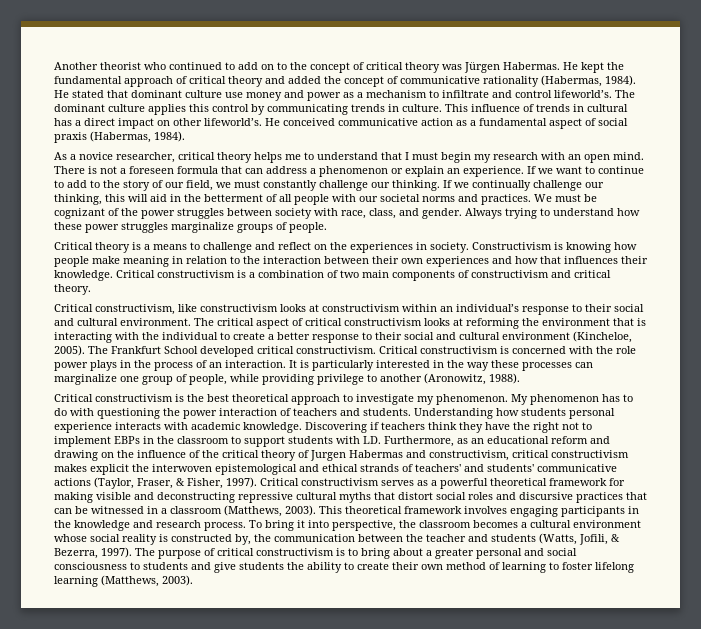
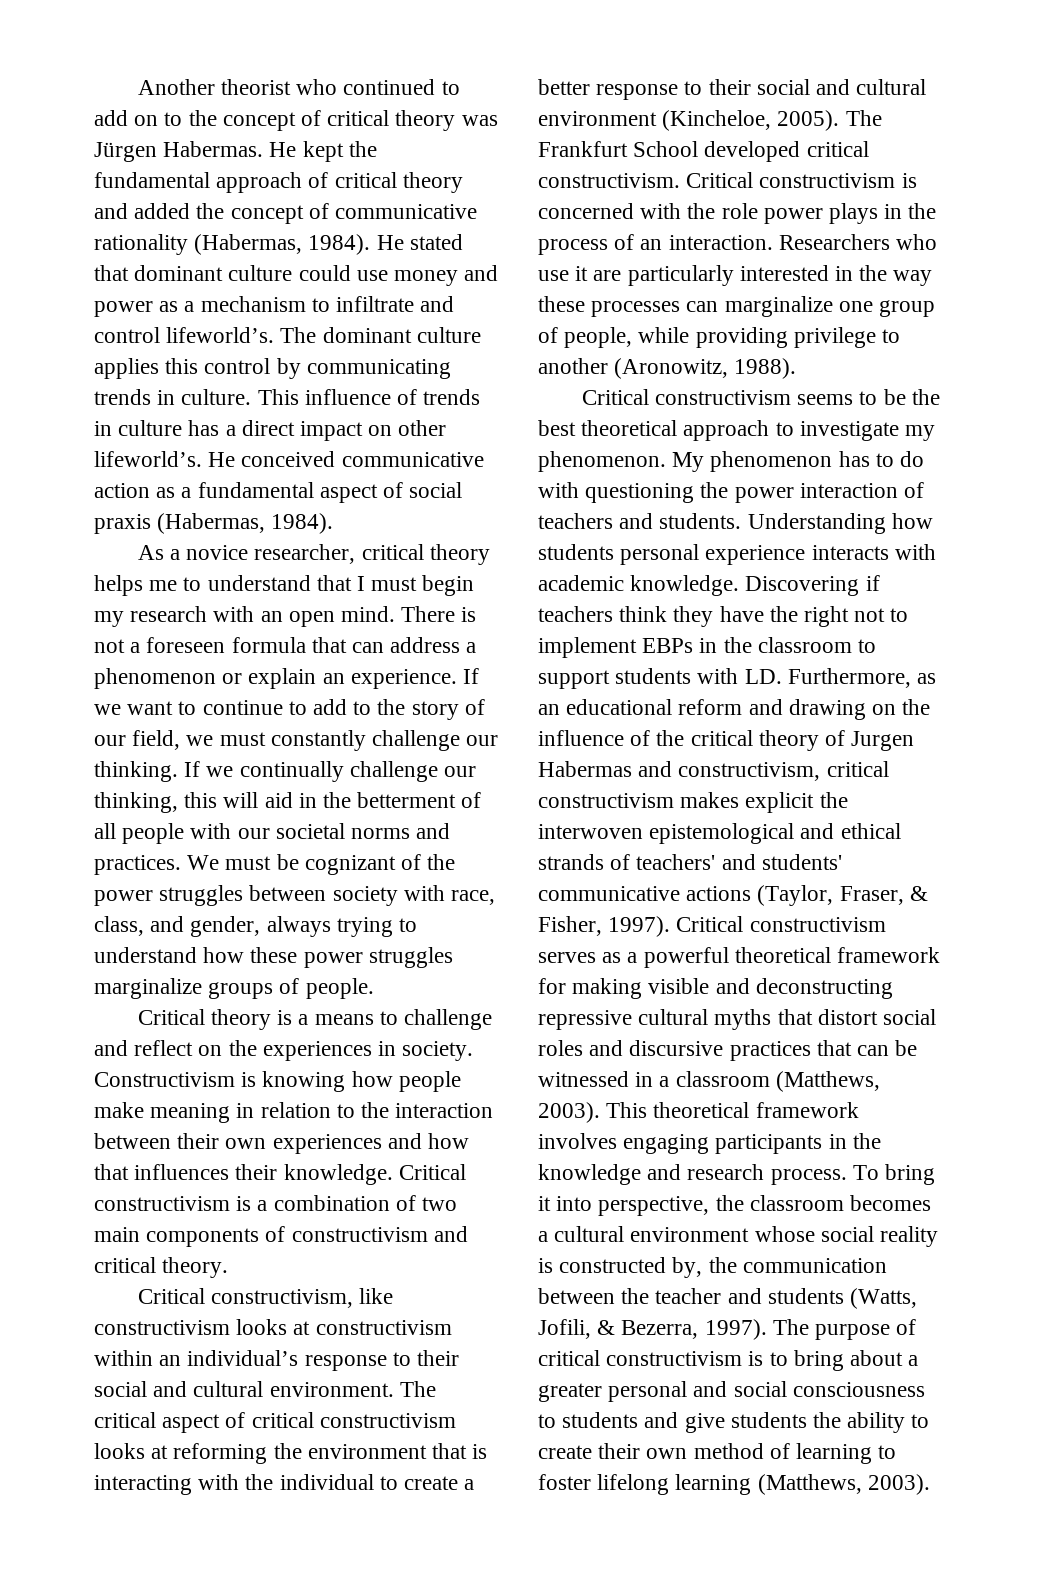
- He stated that dominant culture use money and power as a mechanism to infiltrate and control lifeworld’s.
+ He stated that dominant culture could use money and power as a mechanism to infiltrate and control lifeworld’s.
- This influence of trends in cultural has a direct impact on other lifeworld’s.
+ This influence of trends in culture has a direct impact on other lifeworld’s.
- We must be cognizant of the power struggles between society with race, class, and gender. Always trying to understand how these power struggles marginalize groups of people.
+ We must be cognizant of the power struggles between society with race, class, and gender, always trying to understand how these power struggles marginalize groups of people.
- It is particularly interested in the way these processes can marginalize one group of people, while providing privilege to another (Aronowitz, 1988).
+ Researchers who use it are particularly interested in the way these processes can marginalize one group of people, while providing privilege to another (Aronowitz, 1988).
- Critical constructivism is the best theoretical approach to investigate my phenomenon.
+ Critical constructivism seems to be the best theoretical approach to investigate my phenomenon.

